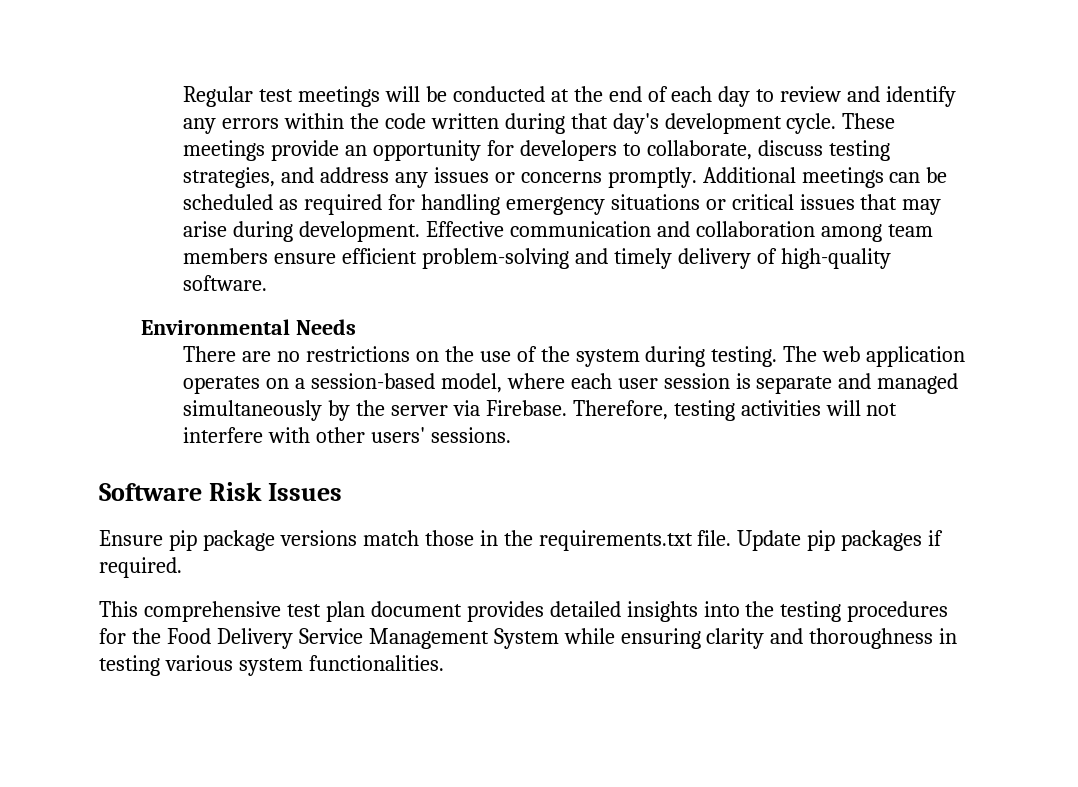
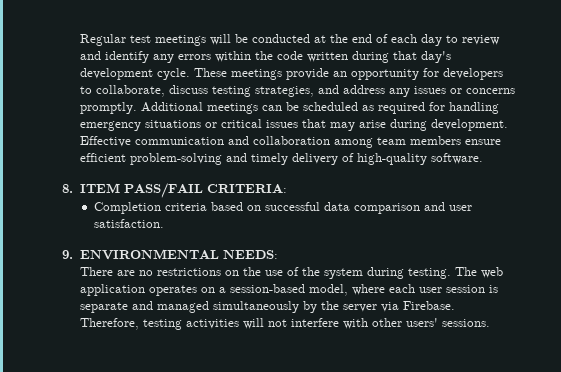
- Environmental Needs
+ 8. ITEM PASS/FAIL CRITERIA:
+ Completion criteria based on successful data comparison and user satisfaction.
+ 9. ENVIRONMENTAL NEEDS:
- Software Risk Issues
- Ensure pip package versions match those in the requirements.txt file. Update pip packages if required.
- This comprehensive test plan document provides detailed insights into the testing procedures for the Food Delivery Service Management System while ensuring clarity and thoroughness in testing various system functionalities.

